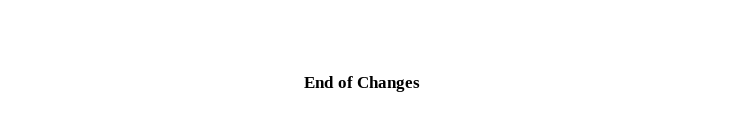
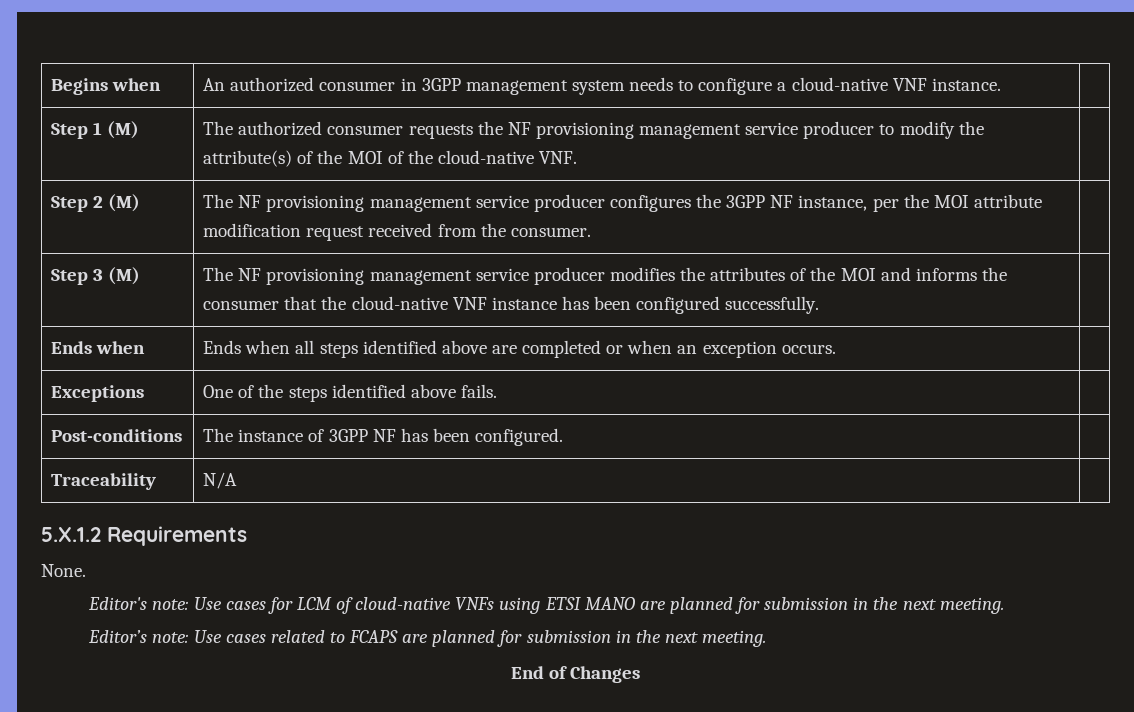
+ Begins when | An authorized consumer in 3GPP management system needs to configure a cloud-native VNF instance. |
+ Step 1 (M) | The authorized consumer requests the NF provisioning management service producer to modify the attribute(s) of the MOI of the cloud-native VNF. |
+ Step 2 (M) | The NF provisioning management service producer configures the 3GPP NF instance, per the MOI attribute modification request received from the consumer. |
+ Step 3 (M) | The NF provisioning management service producer modifies the attributes of the MOI and informs the consumer that the cloud-native VNF instance has been configured successfully. |
+ Ends when | Ends when all steps identified above are completed or when an exception occurs. |
+ Exceptions | One of the steps identified above fails. |
+ Post-conditions | The instance of 3GPP NF has been configured. |
+ Traceability | N/A |
+ 5.X.1.2 Requirements
+ None.
+ Editor's note: Use cases for LCM of cloud-native VNFs using ETSI MANO are planned for submission in the next meeting.
+ Editor’s note: Use cases related to FCAPS are planned for submission in the next meeting.

